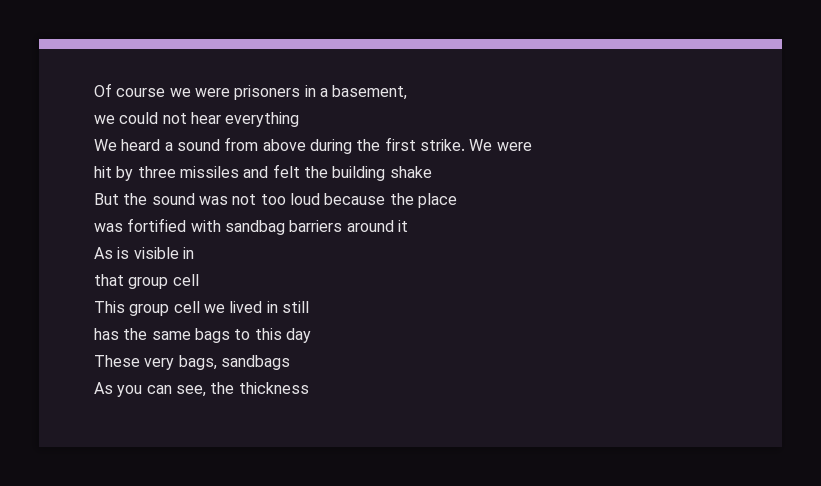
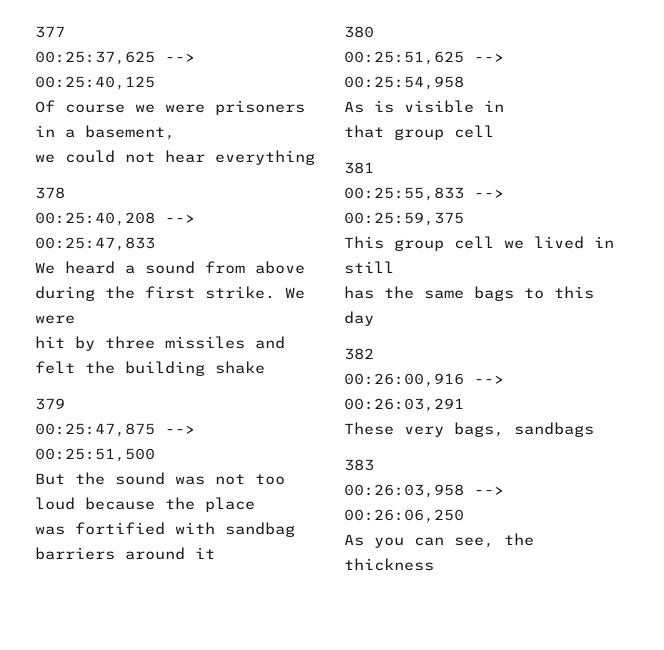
+ 377
+ 00:25:37,625 --> 00:25:40,125
+ 378
+ 00:25:40,208 --> 00:25:47,833
+ 379
+ 00:25:47,875 --> 00:25:51,500
+ 380
+ 00:25:51,625 --> 00:25:54,958
+ 381
+ 00:25:55,833 --> 00:25:59,375
+ 382
+ 00:26:00,916 --> 00:26:03,291
+ 383
+ 00:26:03,958 --> 00:26:06,250

